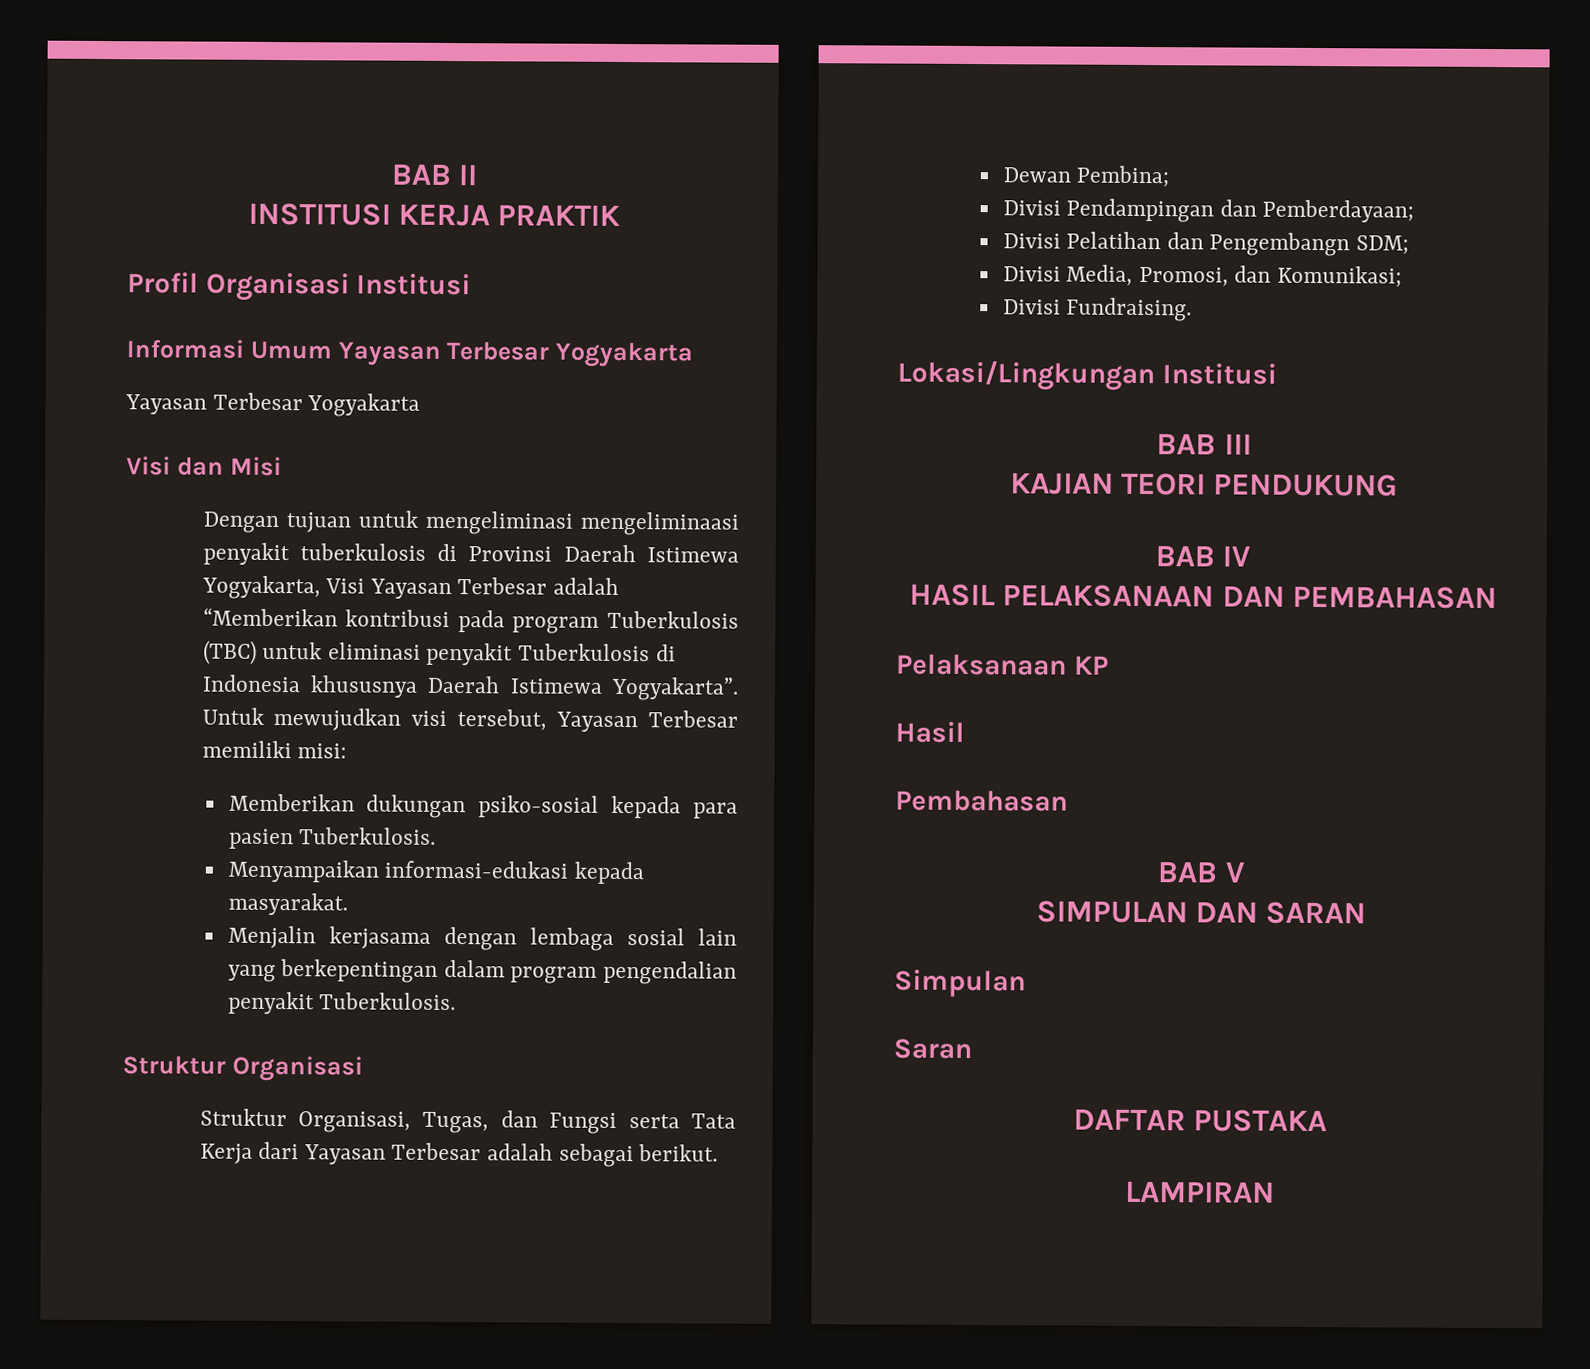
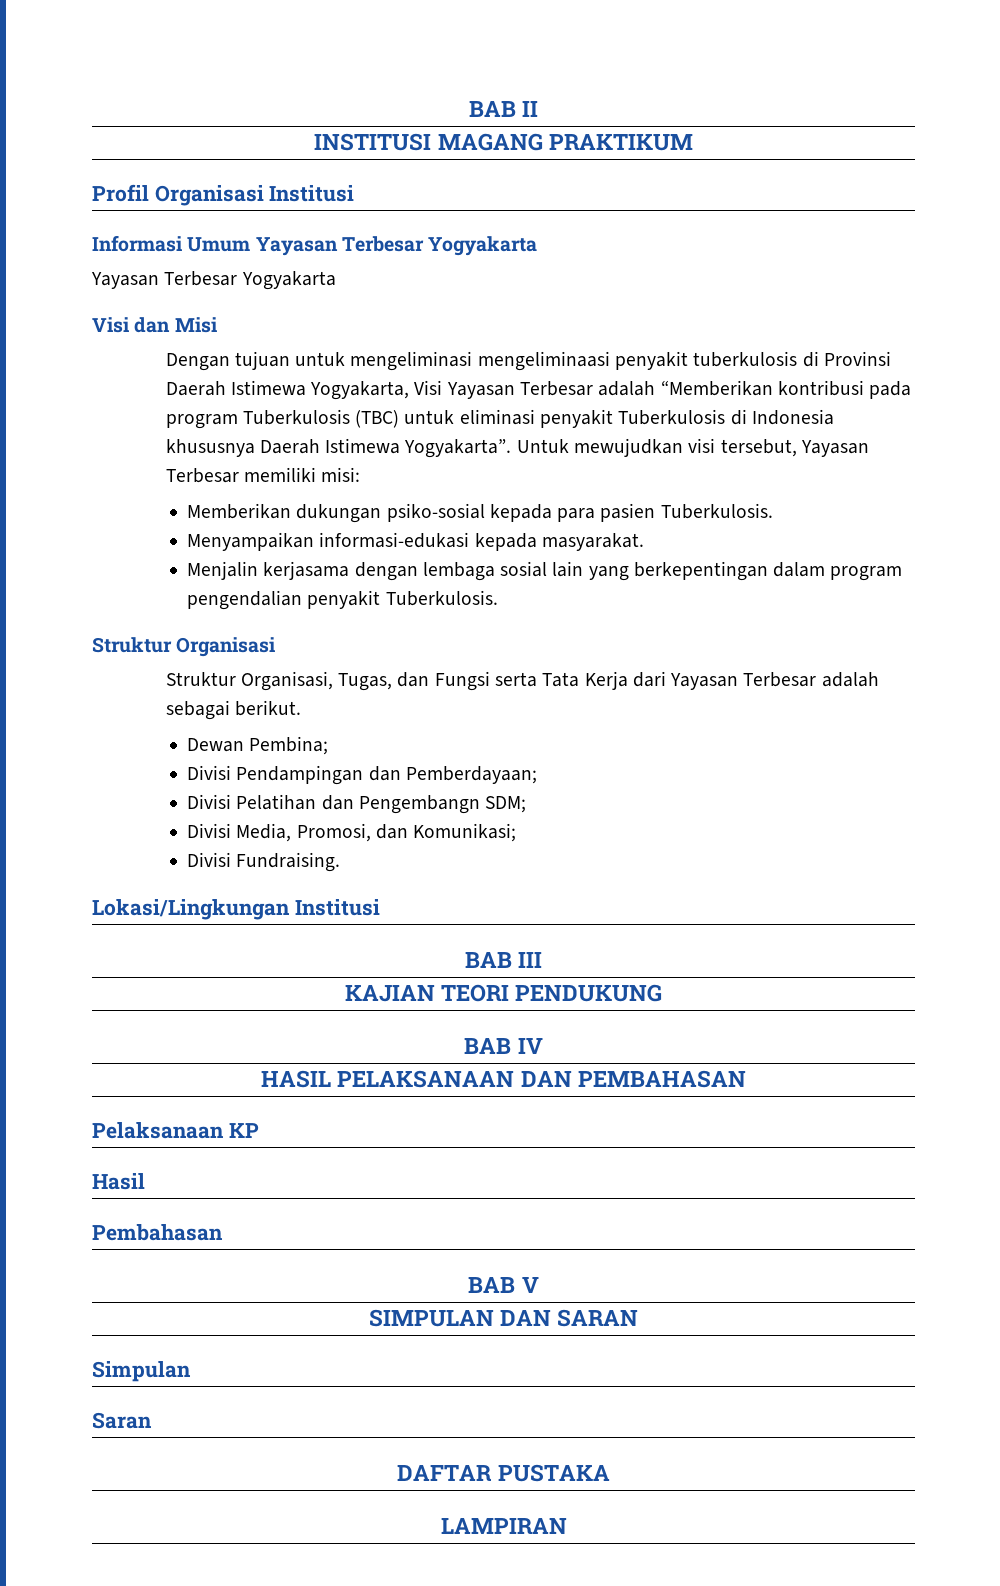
- INSTITUSI KERJA PRAKTIK
+ INSTITUSI MAGANG PRAKTIKUM

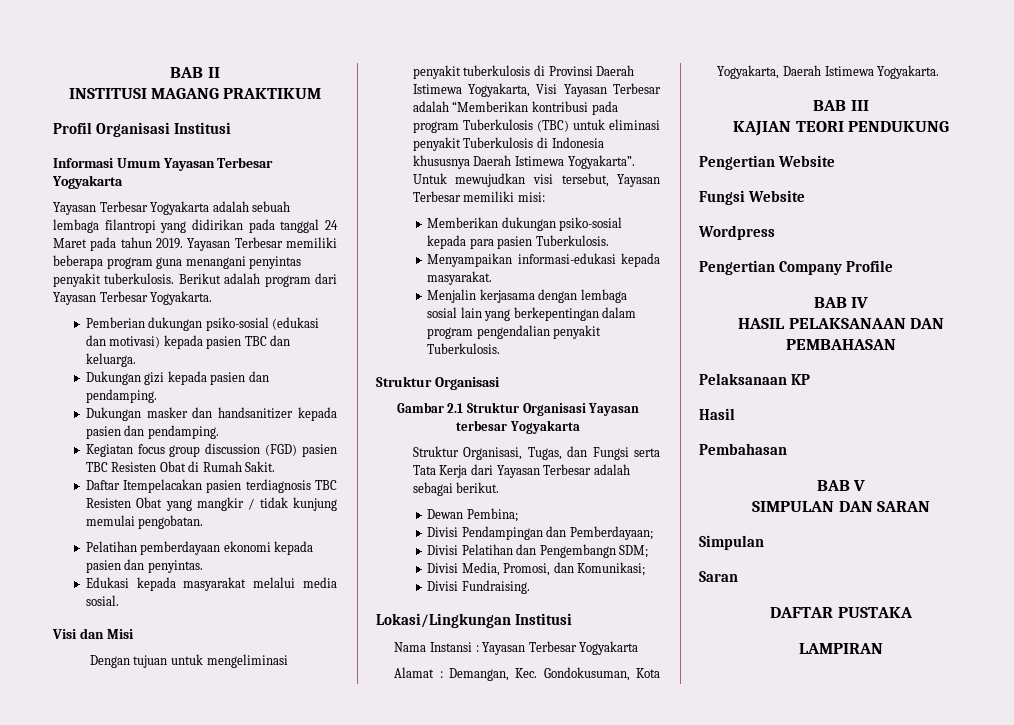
  Informasi Umum Yayasan Terbesar Yogyakarta
- Yayasan Terbesar Yogyakarta
+ Yayasan Terbesar Yogyakarta adalah sebuah lembaga filantropi yang didirikan pada tanggal 24 Maret pada tahun 2019. Yayasan Terbesar memiliki beberapa program guna menangani penyintas penyakit tuberkulosis. Berikut adalah program dari Yayasan Terbesar Yogyakarta.
+ Pemberian dukungan psiko-sosial (edukasi dan motivasi) kepada pasien TBC dan keluarga.
+ Dukungan gizi kepada pasien dan pendamping.
+ Dukungan masker dan handsanitizer kepada pasien dan pendamping.
+ Kegiatan focus group discussion (FGD) pasien TBC Resisten Obat di Rumah Sakit.
+ Daftar Itempelacakan pasien terdiagnosis TBC Resisten Obat yang mangkir / tidak kunjung memulai pengobatan.
+ Pelatihan pemberdayaan ekonomi kepada pasien dan penyintas.
+ Edukasi kepada masyarakat melalui media sosial.
- Dengan tujuan untuk mengeliminasi mengeliminaasi penyakit tuberkulosis di Provinsi Daerah Istimewa Yogyakarta, Visi Yayasan Terbesar adalah “Memberikan kontribusi pada program Tuberkulosis (TBC) untuk eliminasi penyakit Tuberkulosis di Indonesia khususnya Daerah Istimewa Yogyakarta”.
+ Dengan tujuan untuk mengeliminasi penyakit tuberkulosis di Provinsi Daerah Istimewa Yogyakarta, Visi Yayasan Terbesar adalah “Memberikan kontribusi pada program Tuberkulosis (TBC) untuk eliminasi penyakit Tuberkulosis di Indonesia khususnya Daerah Istimewa Yogyakarta”.
+ Gambar 2.1 Struktur Organisasi Yayasan terbesar Yogyakarta
+ Nama Instansi : Yayasan Terbesar Yogyakarta
+ Alamat : Demangan, Kec. Gondokusuman, Kota Yogyakarta, Daerah Istimewa Yogyakarta.
+ Pengertian Website
+ Fungsi Website
+ Wordpress
+ Pengertian Company Profile

